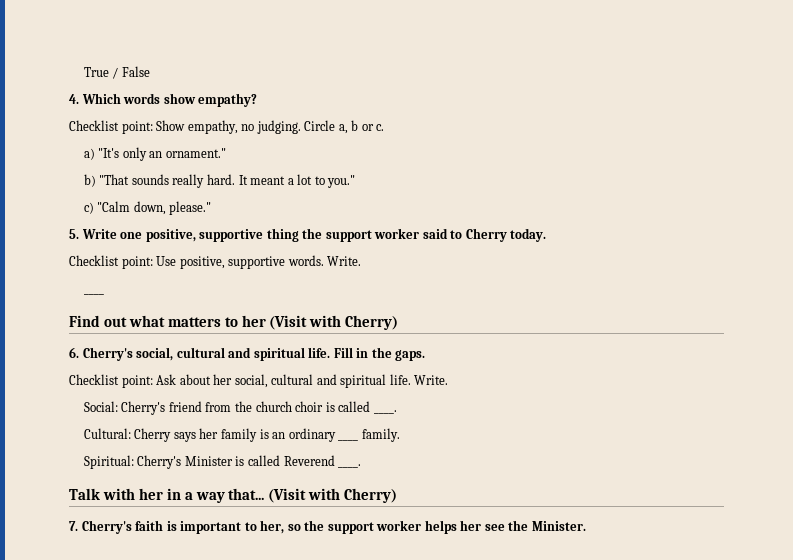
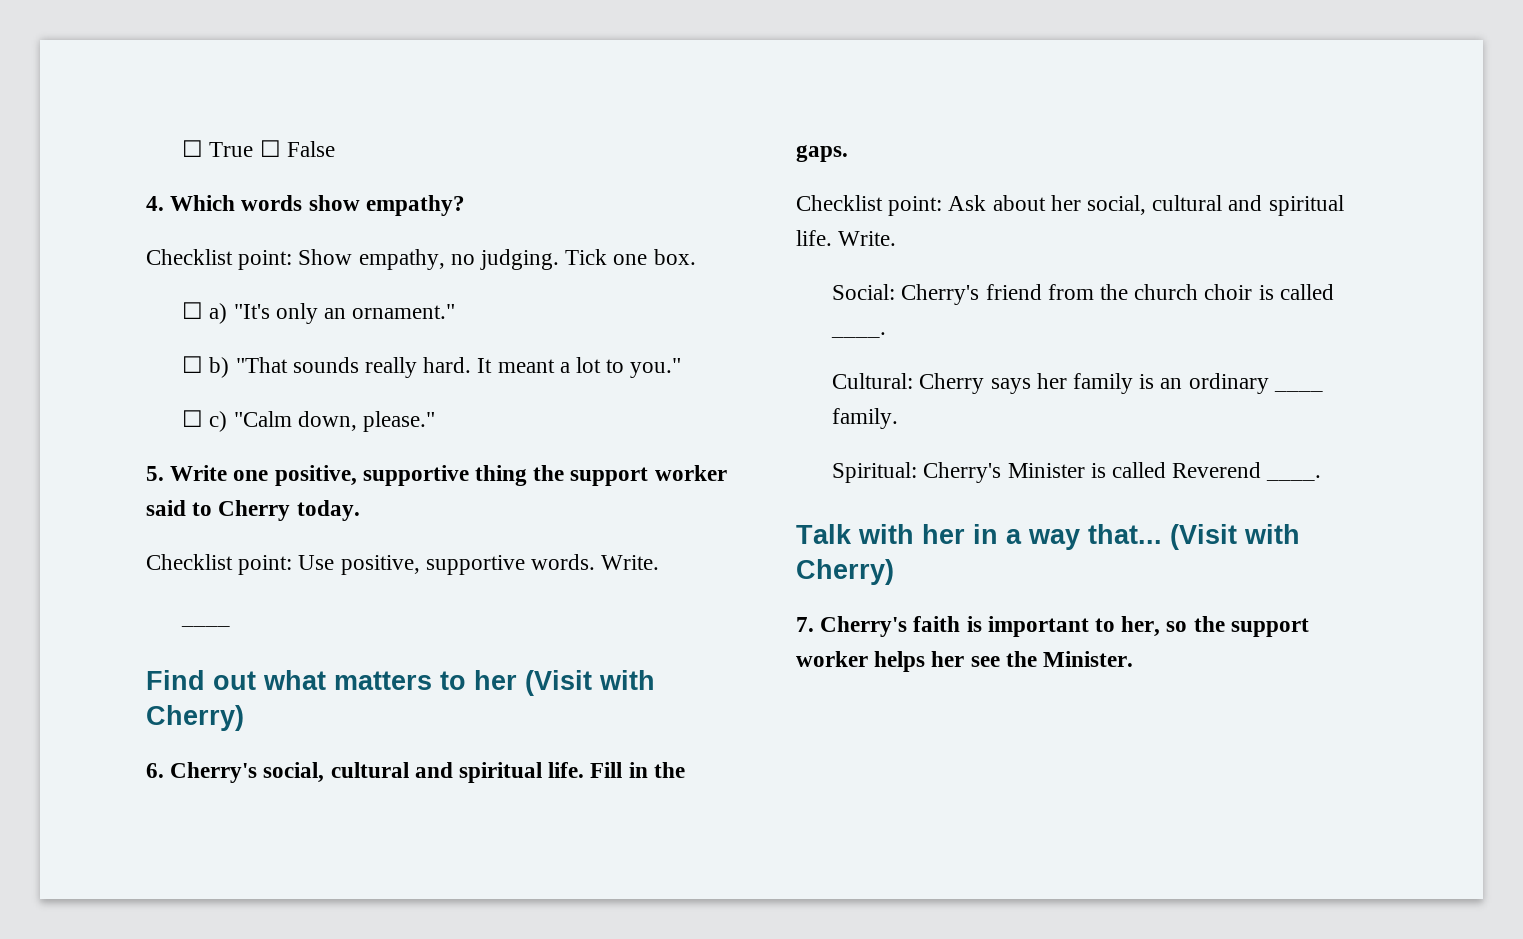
- True / False
+ ☐ True ☐ False
- Circle a, b or c.
- a) "It's only an ornament."
+ Tick one box.
+ ☐ a) "It's only an ornament."
- b) "That sounds really hard.
+ ☐ b) "That sounds really hard.
- c) "Calm down, please."
+ ☐ c) "Calm down, please."

